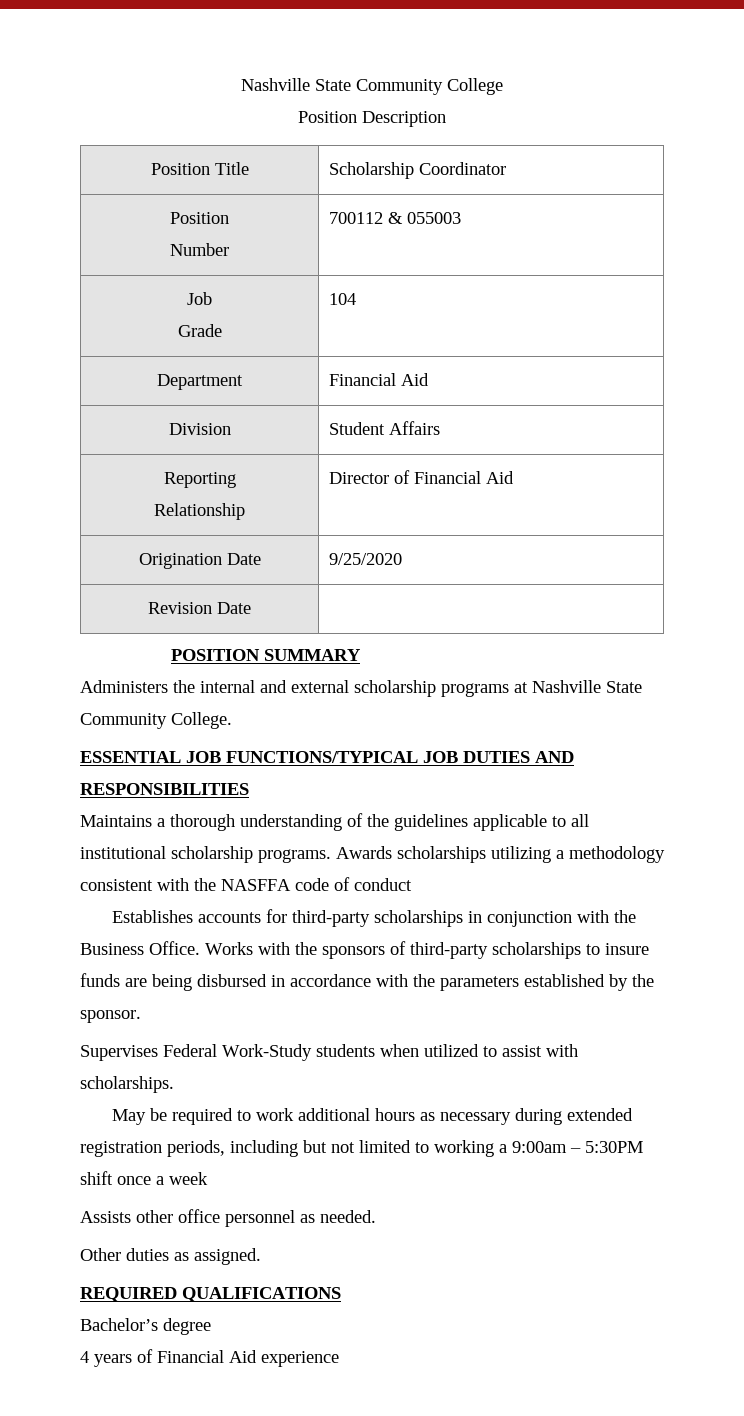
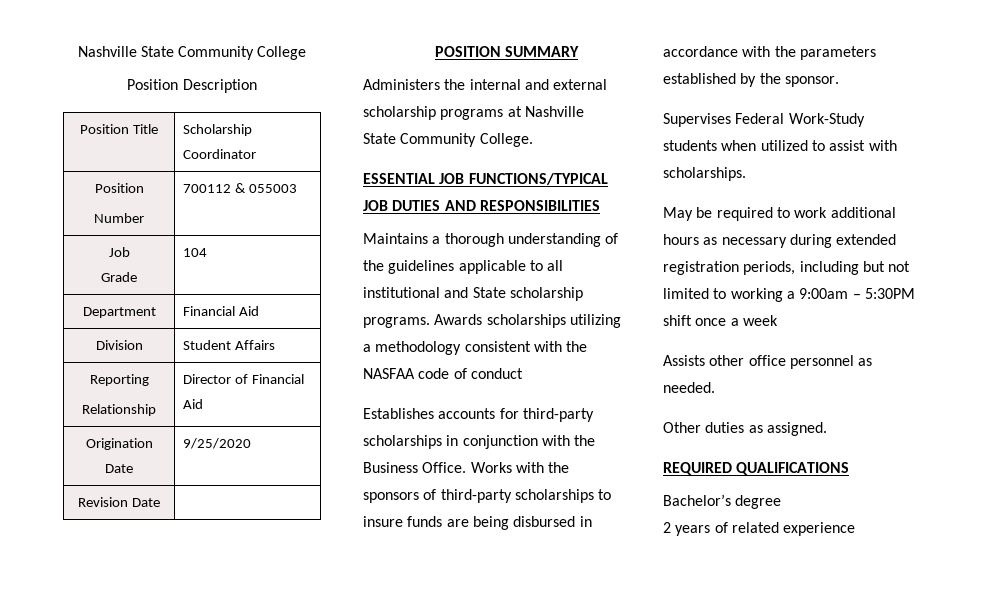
- Maintains a thorough understanding of the guidelines applicable to all institutional scholarship programs.
+ Maintains a thorough understanding of the guidelines applicable to all institutional and State scholarship programs.
- Awards scholarships utilizing a methodology consistent with the NASFFA code of conduct
+ Awards scholarships utilizing a methodology consistent with the NASFAA code of conduct
- 4 years of Financial Aid experience
+ 2 years of related experience

